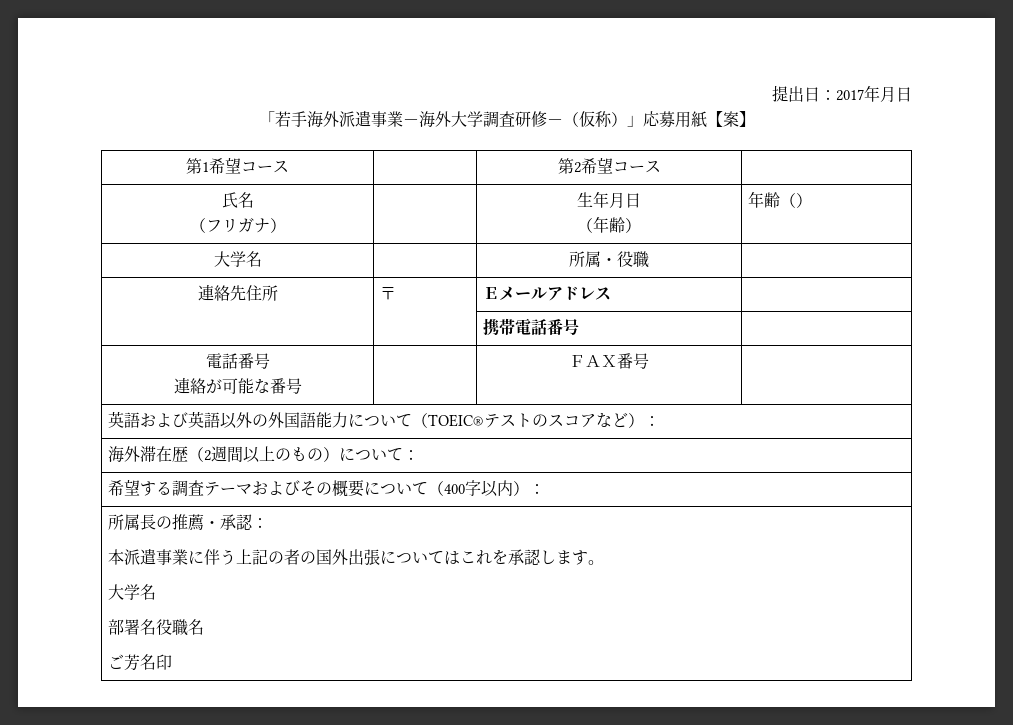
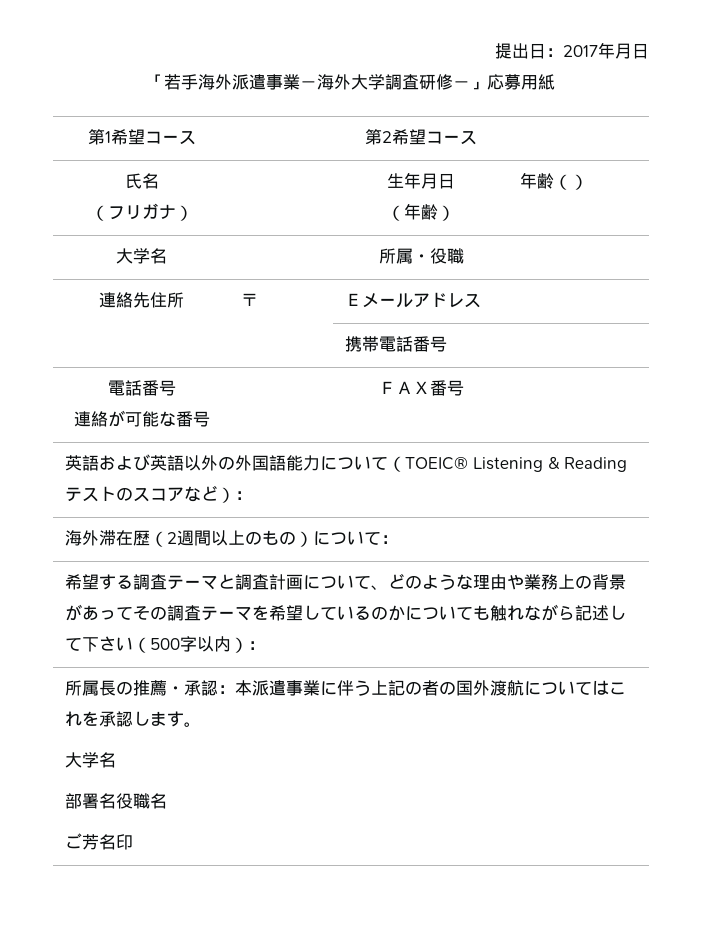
- 「若手海外派遣事業－海外大学調査研修－（仮称）」応募用紙【案】
+ 「若手海外派遣事業－海外大学調査研修－」応募用紙
- 英語および英語以外の外国語能力について（TOEIC®テストのスコアなど）：
+ 英語および英語以外の外国語能力について（TOEIC® Listening & Readingテストのスコアなど）：
- 希望する調査テーマおよびその概要について（400字以内）：
+ 希望する調査テーマと調査計画について、どのような理由や業務上の背景があってその調査テーマを希望しているのかについても触れながら記述して下さい（500字以内）：
- 所属長の推薦・承認：
- 本派遣事業に伴う上記の者の国外出張についてはこれを承認します。
+ 所属長の推薦・承認：本派遣事業に伴う上記の者の国外渡航についてはこれを承認します。

